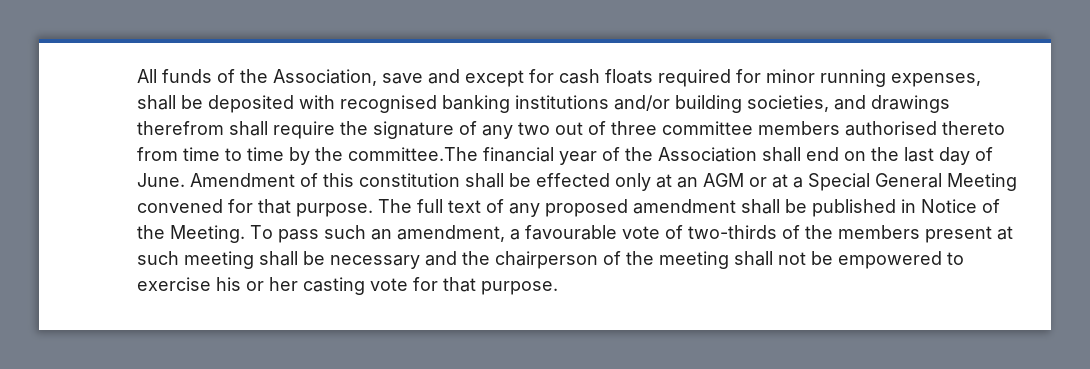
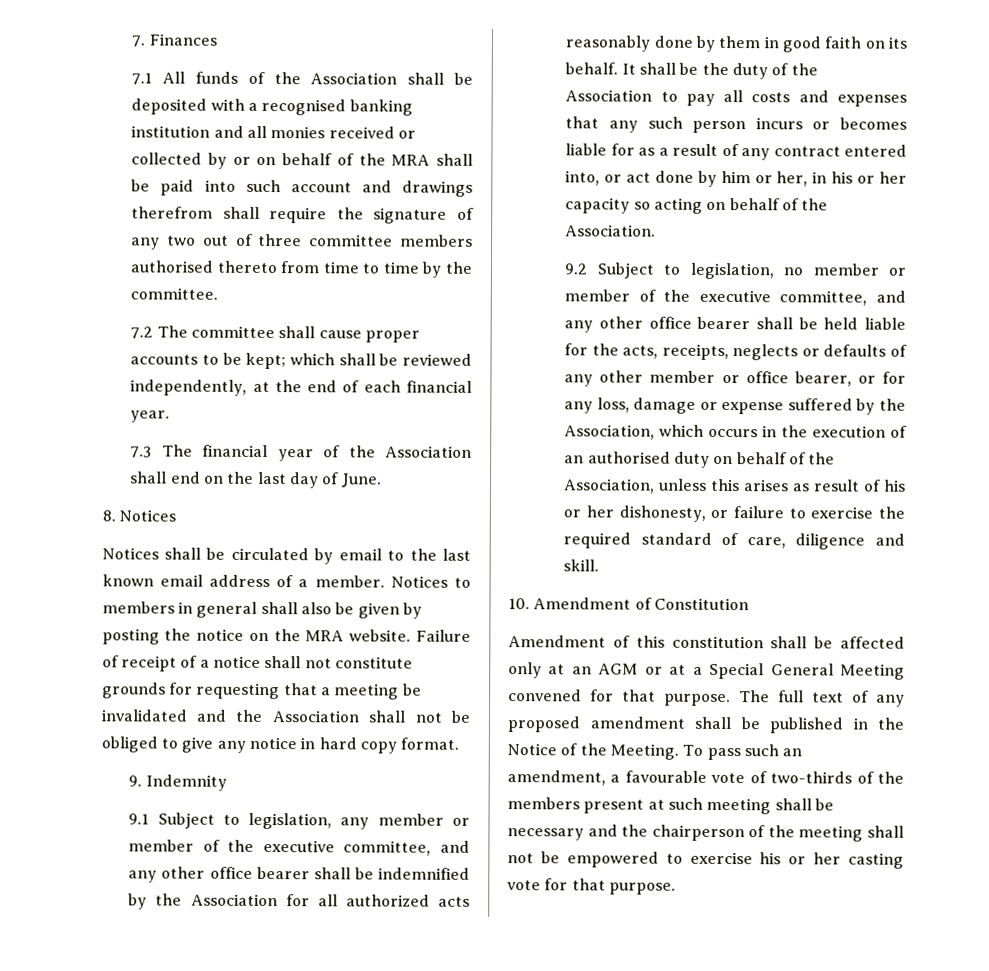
- All funds of the Association, save and except for cash floats required for minor running expenses, shall be deposited with recognised banking institutions and/or building societies, and drawings therefrom shall require the signature of any two out of three committee members authorised thereto from time to time by the committee.The financial year of the Association shall end on the last day of June. Amendment of this constitution shall be effected only at an AGM or at a Special General Meeting convened for that purpose.
+ 7. Finances
+ 7.1 All funds of the Association shall be deposited with a recognised banking institution and all monies received or collected by or on behalf of the MRA shall be paid into such account and drawings therefrom shall require the signature of any two out of three committee members authorised thereto from time to time by the committee.
+ 7.2 The committee shall cause proper accounts to be kept; which shall be reviewed independently, at the end of each financial year.
+ 7.3 The financial year of the Association shall end on the last day of June.
+ 8. Notices
+ Notices shall be circulated by email to the last known email address of a member. Notices to members in general shall also be given by posting the notice on the MRA website. Failure of receipt of a notice shall not constitute grounds for requesting that a meeting be invalidated and the Association shall not be obliged to give any notice in hard copy format.
+ 9. Indemnity
+ 9.1 Subject to legislation, any member or member of the executive committee, and any other office bearer shall be indemnified by the Association for all authorized acts reasonably done by them in good faith on its behalf. It shall be the duty of the Association to pay all costs and expenses that any such person incurs or becomes liable for as a result of any contract entered into, or act done by him or her, in his or her capacity so acting on behalf of the Association.
+ 9.2 Subject to legislation, no member or member of the executive committee, and any other office bearer shall be held liable for the acts, receipts, neglects or defaults of any other member or office bearer, or for any loss, damage or expense suffered by the Association, which occurs in the execution of an authorised duty on behalf of the Association, unless this arises as result of his or her dishonesty, or failure to exercise the required standard of care, diligence and skill.
+ 10. Amendment of Constitution
+ Amendment of this constitution shall be affected only at an AGM or at a Special General Meeting convened for that purpose.
- The full text of any proposed amendment shall be published in Notice of the Meeting.
+ The full text of any proposed amendment shall be published in the Notice of the Meeting.

